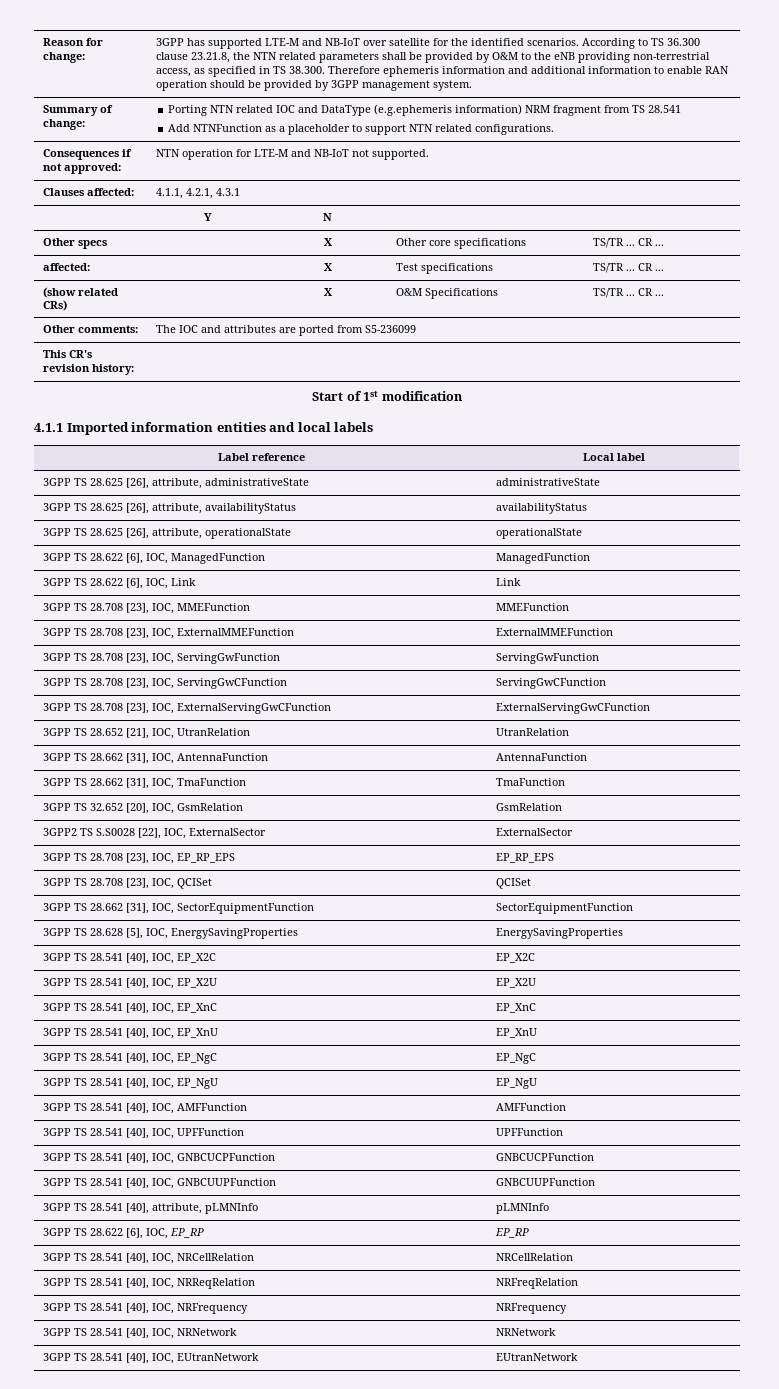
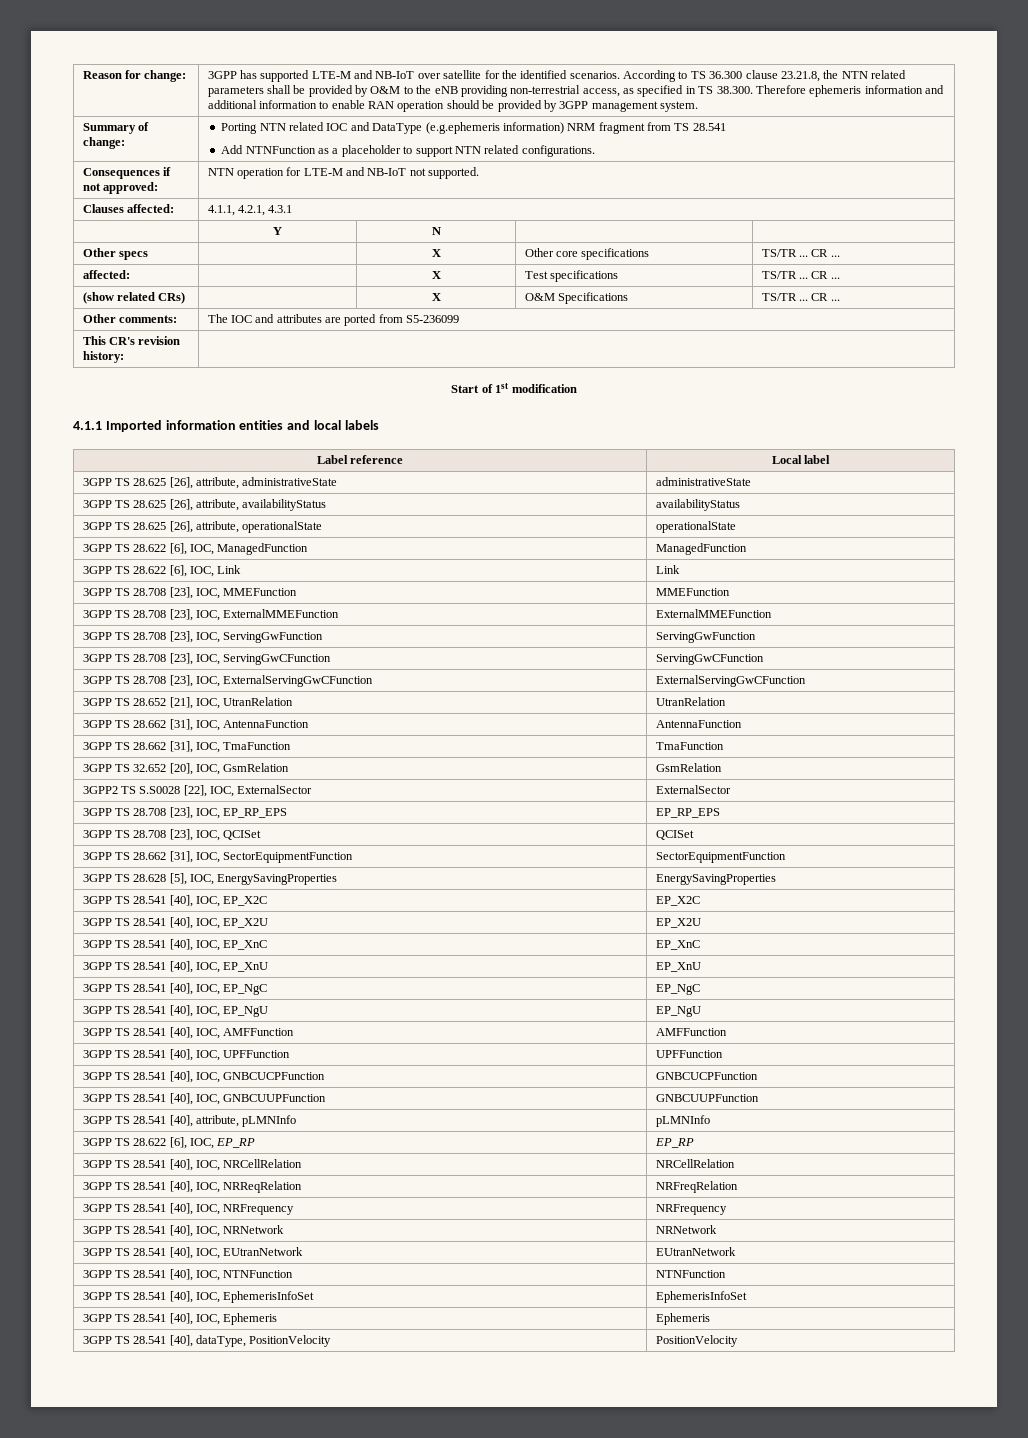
+ 3GPP TS 28.541 [40], IOC, NTNFunction | NTNFunction
+ 3GPP TS 28.541 [40], IOC, EphemerisInfoSet | EphemerisInfoSet
+ 3GPP TS 28.541 [40], IOC, Ephemeris | Ephemeris
+ 3GPP TS 28.541 [40], dataType, PositionVelocity | PositionVelocity

